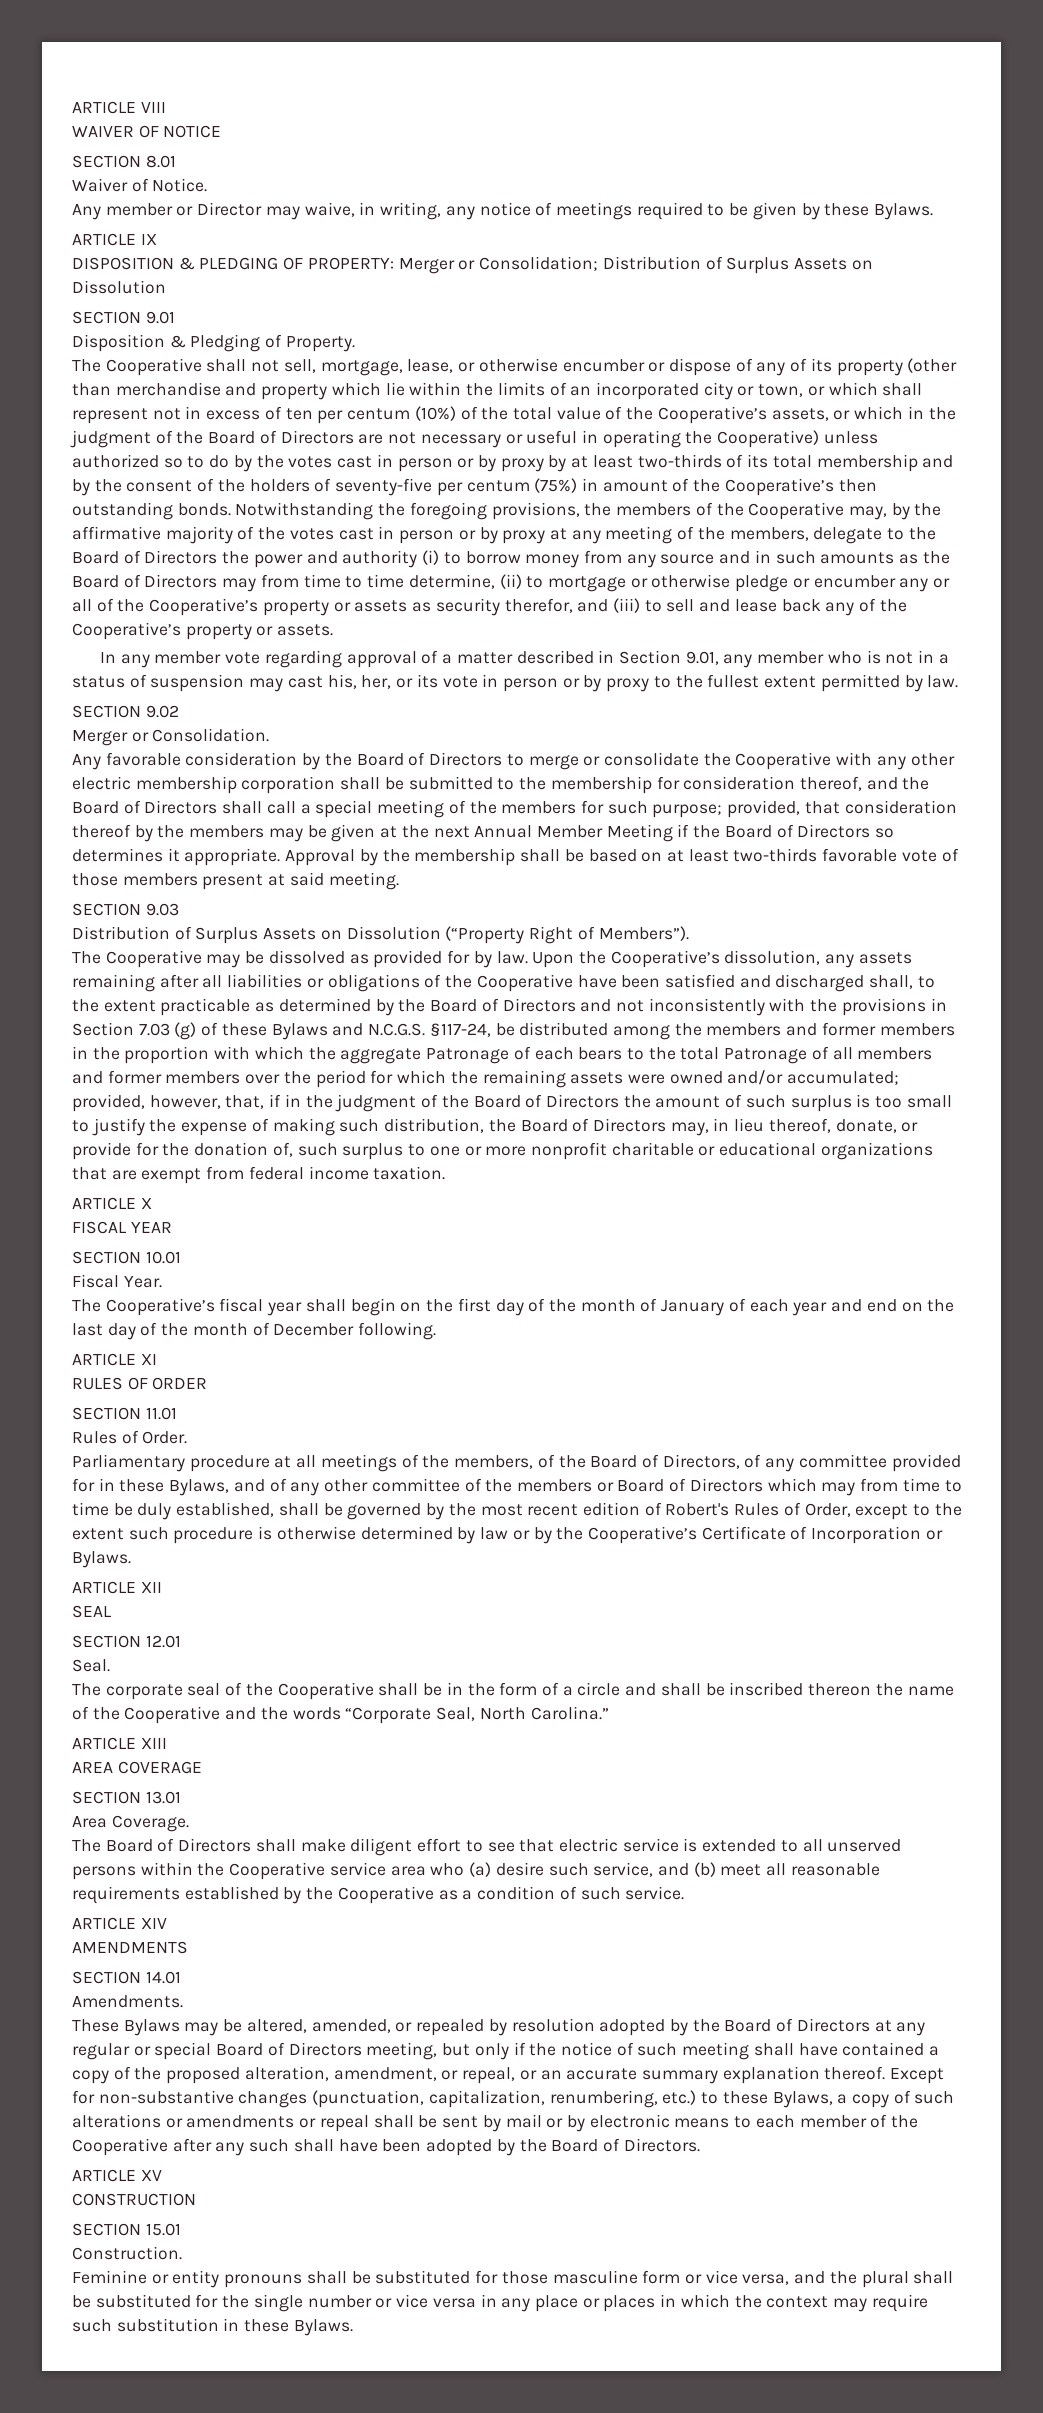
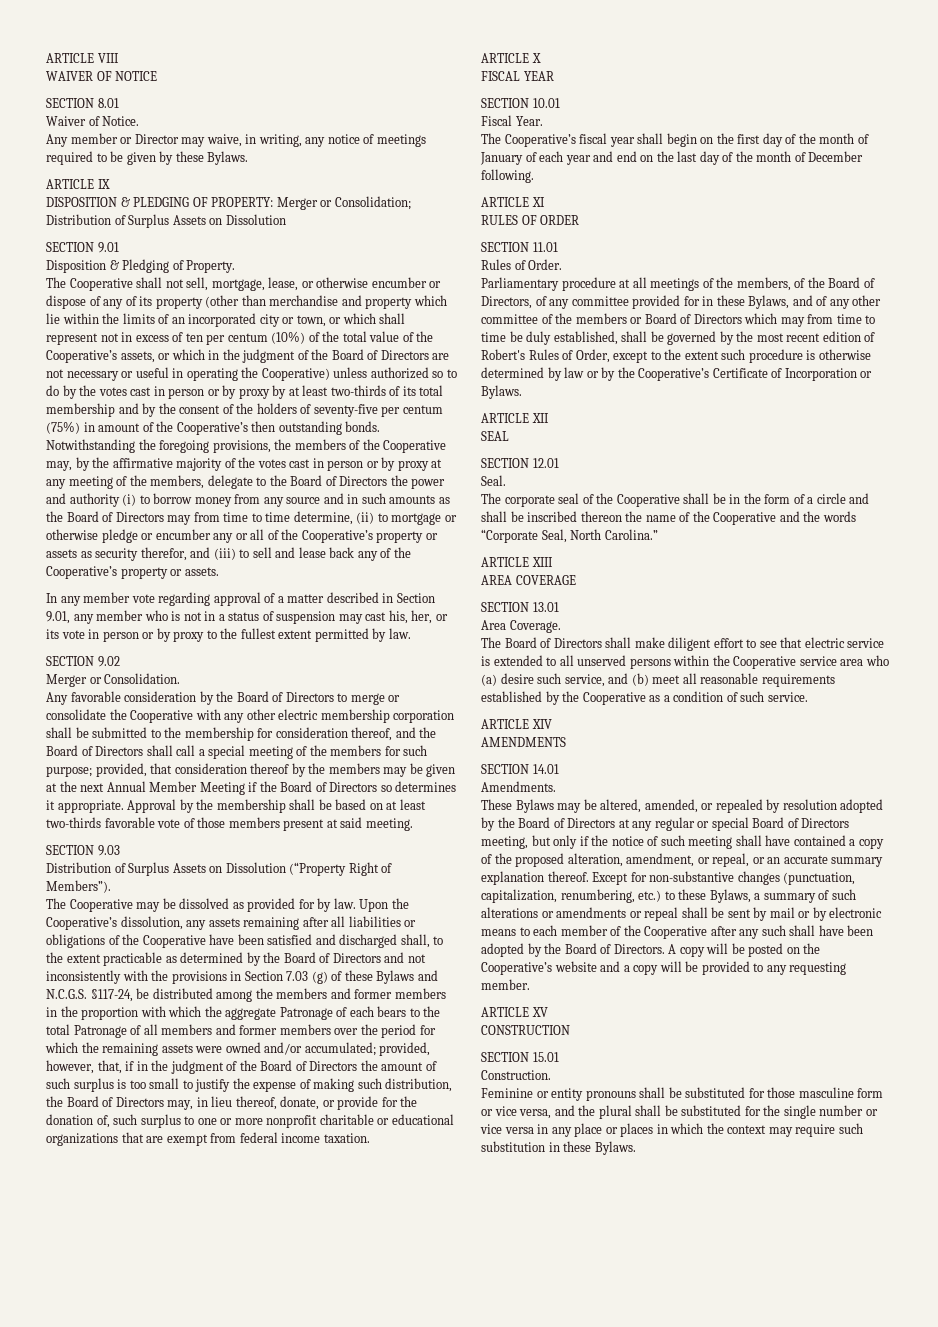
- Except for non-substantive changes (punctuation, capitalization, renumbering, etc.) to these Bylaws, a copy of such alterations or amendments or repeal shall be sent by mail or by electronic means to each member of the Cooperative after any such shall have been adopted by the Board of Directors.
+ Except for non-substantive changes (punctuation, capitalization, renumbering, etc.) to these Bylaws, a summary of such alterations or amendments or repeal shall be sent by mail or by electronic means to each member of the Cooperative after any such shall have been adopted by the Board of Directors. A copy will be posted on the Cooperative’s website and a copy will be provided to any requesting member.

